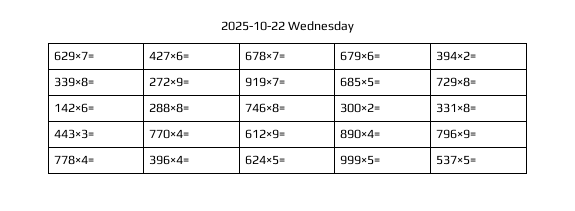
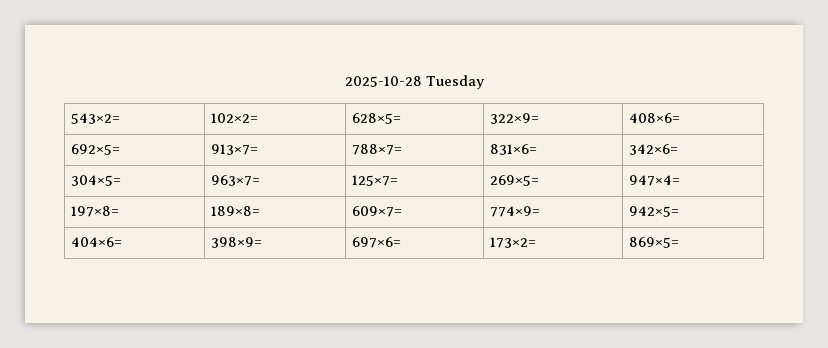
- 2025-10-22 Wednesday
- 629×7= | 427×6= | 678×7= | 679×6= | 394×2=
- 339×8= | 272×9= | 919×7= | 685×5= | 729×8=
- 142×6= | 288×8= | 746×8= | 300×2= | 331×8=
- 443×3= | 770×4= | 612×9= | 890×4= | 796×9=
- 778×4= | 396×4= | 624×5= | 999×5= | 537×5=
+ 2025-10-28 Tuesday
+ 543×2= | 102×2= | 628×5= | 322×9= | 408×6=
+ 692×5= | 913×7= | 788×7= | 831×6= | 342×6=
+ 304×5= | 963×7= | 125×7= | 269×5= | 947×4=
+ 197×8= | 189×8= | 609×7= | 774×9= | 942×5=
+ 404×6= | 398×9= | 697×6= | 173×2= | 869×5=

